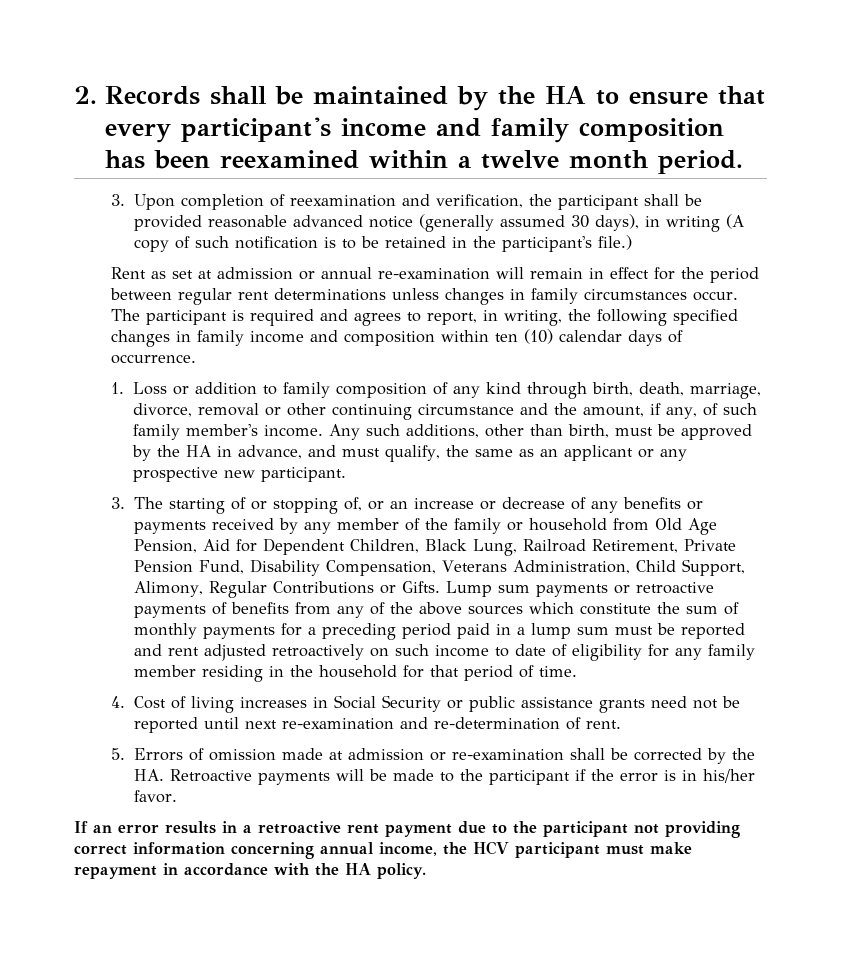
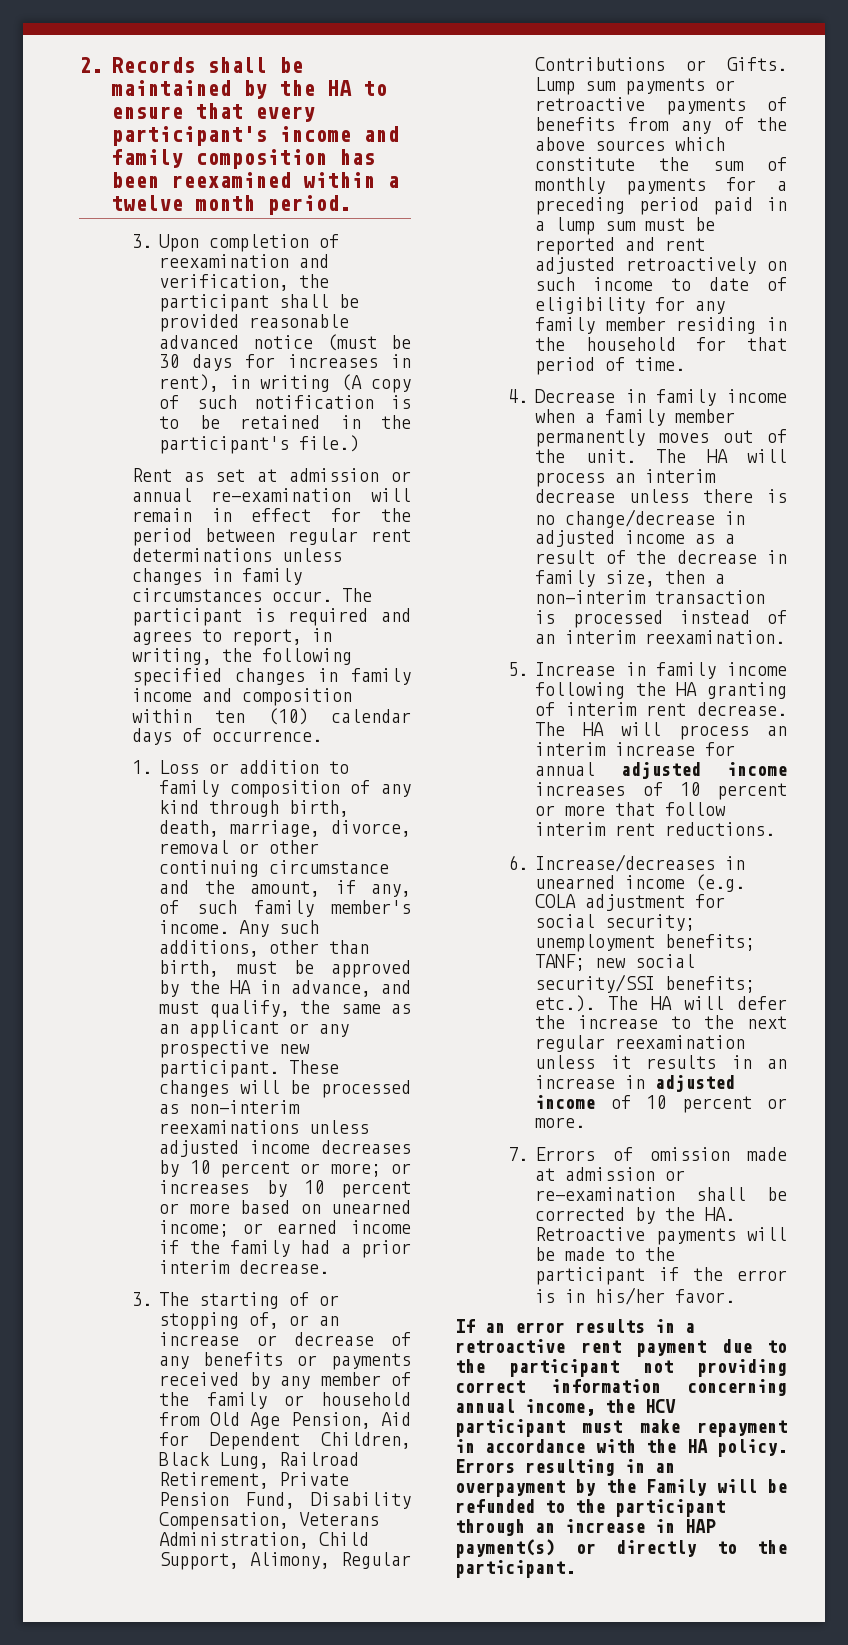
- 3. Upon completion of reexamination and verification, the participant shall be provided reasonable advanced notice (generally assumed 30 days), in writing (A copy of such notification is to be retained in the participant's file.)
+ 3. Upon completion of reexamination and verification, the participant shall be provided reasonable advanced notice (must be 30 days for increases in rent), in writing (A copy of such notification is to be retained in the participant's file.)
+ These changes will be processed as non-interim reexaminations unless adjusted income decreases by 10 percent or more; or increases by 10 percent or more based on unearned income; or earned income if the family had a prior interim decrease.
- 4. Cost of living increases in Social Security or public assistance grants need not be reported until next re-examination and re-determination of rent.
- 5. Errors of omission made at admission or re-examination shall be corrected by the HA. Retroactive payments will be made to the participant if the error is in his/her favor.
+ 4. Decrease in family income when a family member permanently moves out of the unit. The HA will process an interim decrease unless there is no change/decrease in adjusted income as a result of the decrease in family size, then a non-interim transaction is processed instead of an interim reexamination.
+ 5. Increase in family income following the HA granting of interim rent decrease. The HA will process an interim increase for annual adjusted income increases of 10 percent or more that follow interim rent reductions.
+ 6. Increase/decreases in unearned income (e.g. COLA adjustment for social security; unemployment benefits; TANF; new social security/SSI benefits; etc.). The HA will defer the increase to the next regular reexamination unless it results in an increase in adjusted income of 10 percent or more.
+ 7. Errors of omission made at admission or re-examination shall be corrected by the HA. Retroactive payments will be made to the participant if the error is in his/her favor.
+ Errors resulting in an overpayment by the Family will be refunded to the participant through an increase in HAP payment(s) or directly to the participant.

